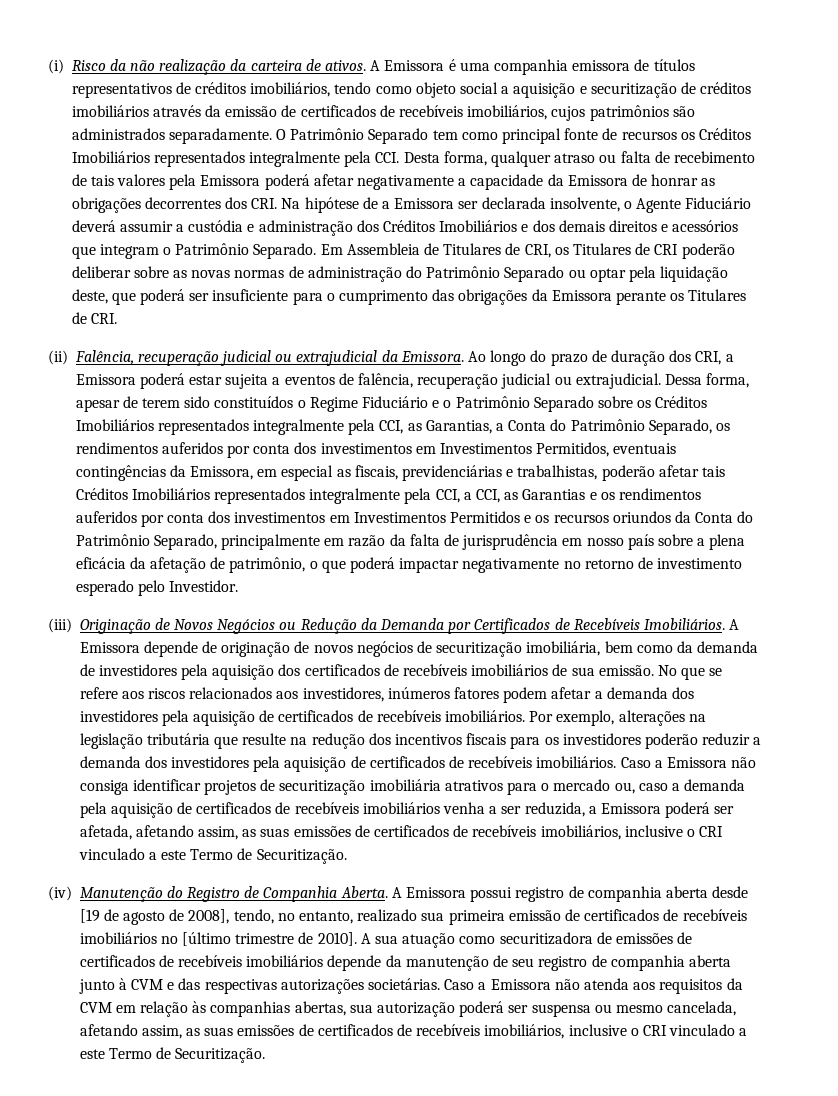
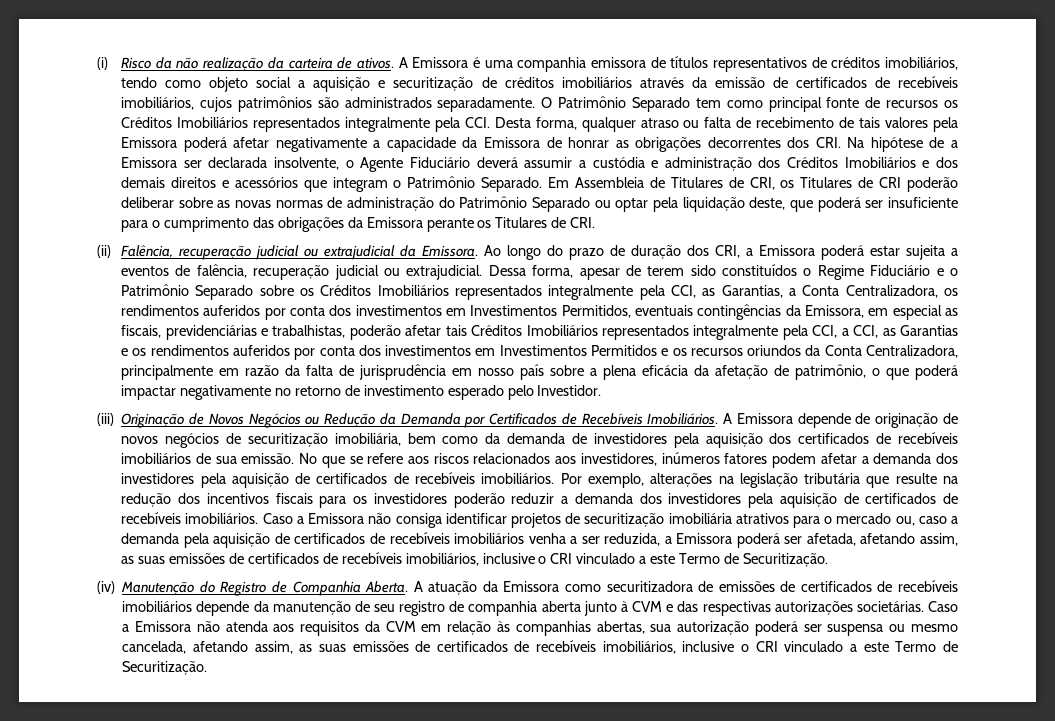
- Dessa forma, apesar de terem sido constituídos o Regime Fiduciário e o Patrimônio Separado sobre os Créditos Imobiliários representados integralmente pela CCI, as Garantias, a Conta do Patrimônio Separado, os rendimentos auferidos por conta dos investimentos em Investimentos Permitidos, eventuais contingências da Emissora, em especial as fiscais, previdenciárias e trabalhistas, poderão afetar tais Créditos Imobiliários representados integralmente pela CCI, a CCI, as Garantias e os rendimentos auferidos por conta dos investimentos em Investimentos Permitidos e os recursos oriundos da Conta do Patrimônio Separado, principalmente em razão da falta de jurisprudência em nosso país sobre a plena eficácia da afetação de patrimônio, o que poderá impactar negativamente no retorno de investimento esperado pelo Investidor.
+ Dessa forma, apesar de terem sido constituídos o Regime Fiduciário e o Patrimônio Separado sobre os Créditos Imobiliários representados integralmente pela CCI, as Garantias, a Conta Centralizadora, os rendimentos auferidos por conta dos investimentos em Investimentos Permitidos, eventuais contingências da Emissora, em especial as fiscais, previdenciárias e trabalhistas, poderão afetar tais Créditos Imobiliários representados integralmente pela CCI, a CCI, as Garantias e os rendimentos auferidos por conta dos investimentos em Investimentos Permitidos e os recursos oriundos da Conta Centralizadora, principalmente em razão da falta de jurisprudência em nosso país sobre a plena eficácia da afetação de patrimônio, o que poderá impactar negativamente no retorno de investimento esperado pelo Investidor.
- A Emissora possui registro de companhia aberta desde [19 de agosto de 2008], tendo, no entanto, realizado sua primeira emissão de certificados de recebíveis imobiliários no [último trimestre de 2010]. A sua atuação como securitizadora de emissões de certificados de recebíveis imobiliários depende da manutenção de seu registro de companhia aberta junto à CVM e das respectivas autorizações societárias.
+ A atuação da Emissora como securitizadora de emissões de certificados de recebíveis imobiliários depende da manutenção de seu registro de companhia aberta junto à CVM e das respectivas autorizações societárias.

